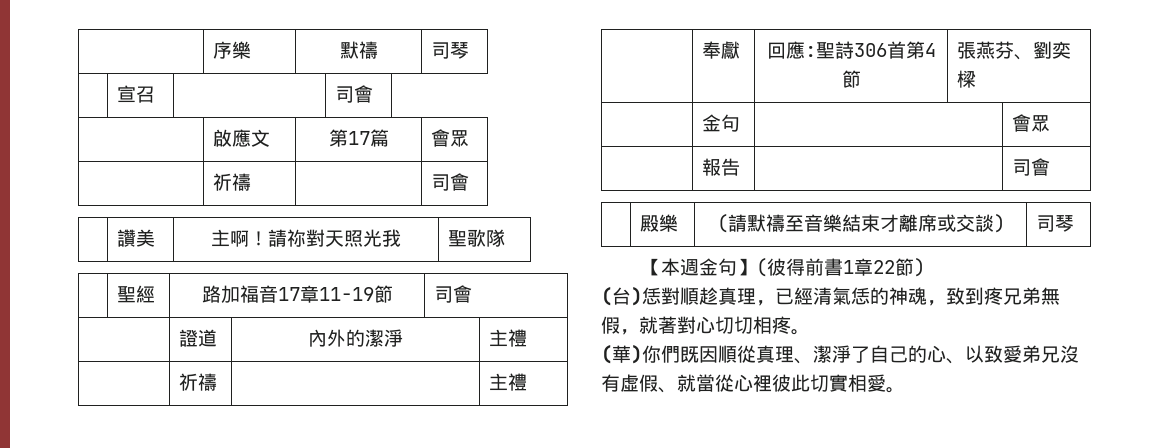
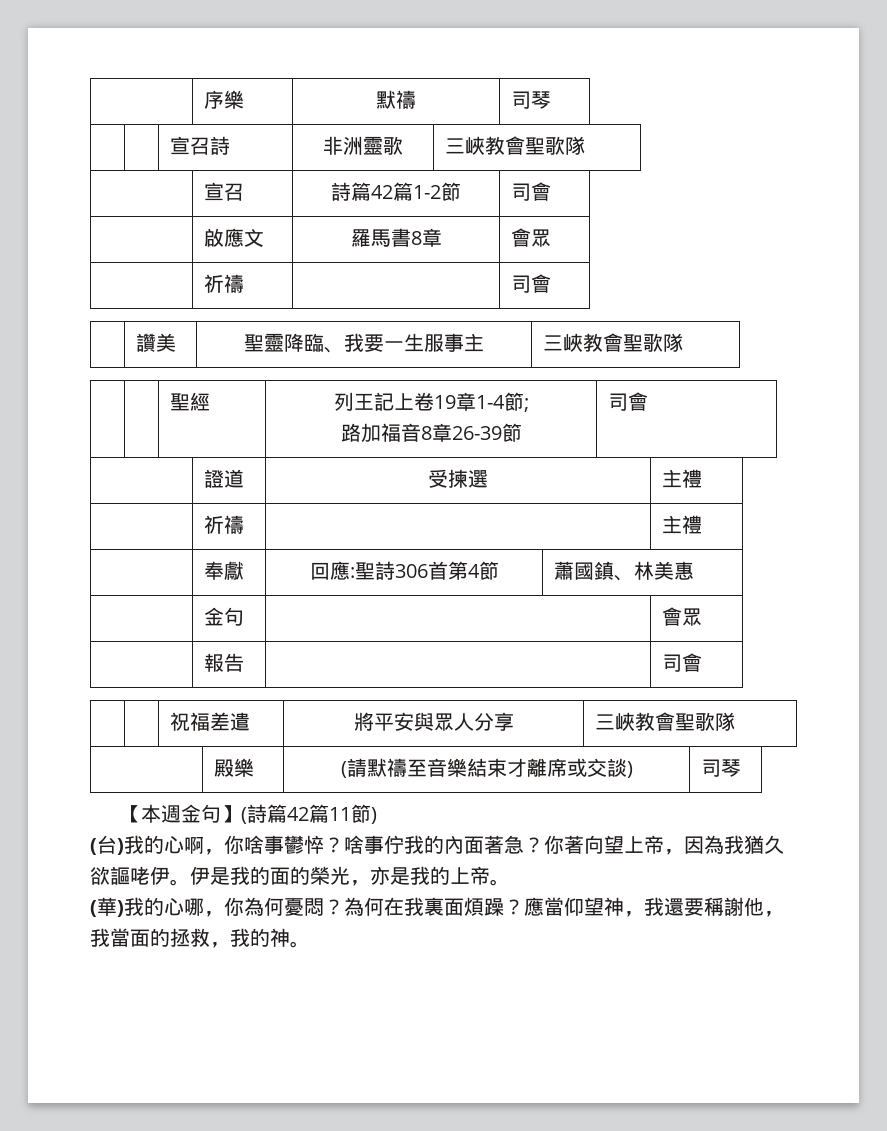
- | 宣召 | | 司會
+ | | 宣召詩 | 非洲靈歌 | 三峽教會聖歌隊
+ | 宣召 | 詩篇42篇1-2節 | 司會
- | 啟應文 | 第17篇 | 會眾
+ | 啟應文 | 羅馬書8章 | 會眾
- | 讚美 | 主啊！請祢對天照光我 | 聖歌隊
- | 聖經 | 路加福音17章11-19節 | 司會
+ | 讚美 | 聖靈降臨、我要一生服事主 | 三峽教會聖歌隊
+ | | 聖經 | 列王記上卷19章1-4節;
+ 路加福音8章26-39節 | 司會
- | 證道 | 內外的潔淨 | 主禮
+ | 證道 | 受揀選 | 主禮
- | 奉獻 | 回應:聖詩306首第4節 | 張燕芬、劉奕樑
+ | 奉獻 | 回應:聖詩306首第4節 | 蕭國鎮、林美惠
+ | | 祝福差遣 | 將平安與眾人分享 | 三峽教會聖歌隊
- 【本週金句】(彼得前書1章22節)
+ 【本週金句】(詩篇42篇11節)
- (台)恁對順趁真理，已經清氣恁的神魂，致到疼兄弟無假，就著對心切切相疼。
- (華)你們既因順從真理、潔淨了自己的心、以致愛弟兄沒有虛假、就當從心裡彼此切實相愛。
+ (台)我的心啊，你啥事鬱悴？啥事佇我的內面著急？你著向望上帝，因為我猶久欲謳咾伊。伊是我的面的榮光，亦是我的上帝。
+ (華)我的心哪，你為何憂悶？為何在我裏面煩躁？應當仰望神，我還要稱謝他，我當面的拯救，我的神。

